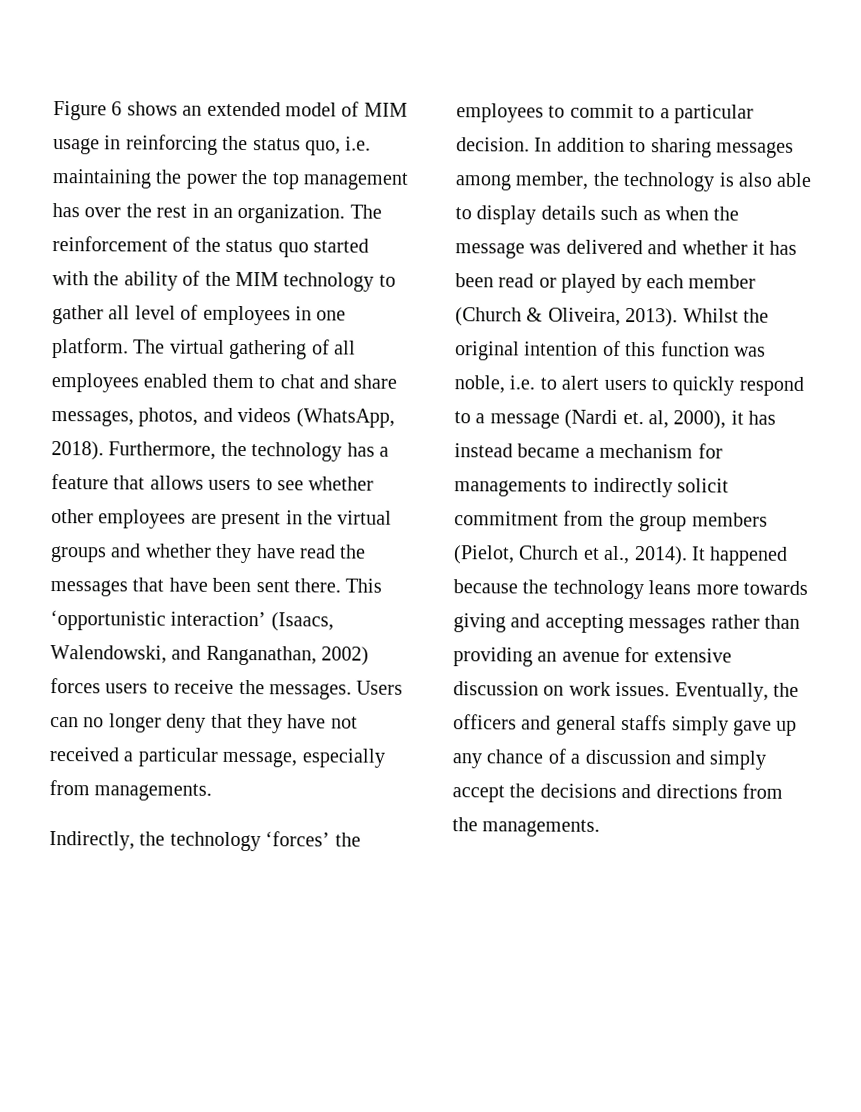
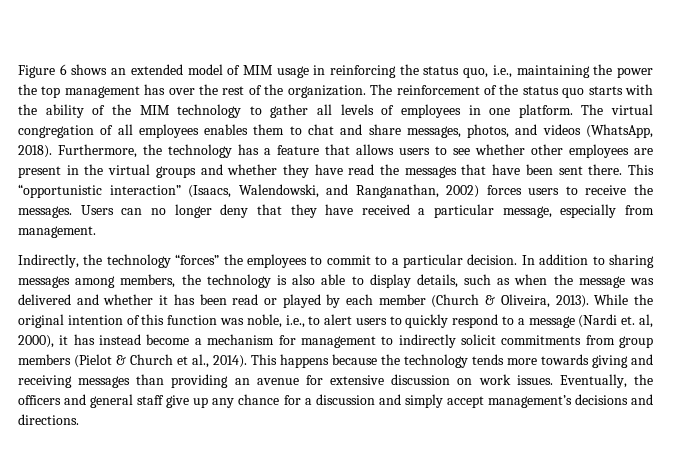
- Figure 6 shows an extended model of MIM usage in reinforcing the status quo, i.e. maintaining the power the top management has over the rest in an organization.
+ Figure 6 shows an extended model of MIM usage in reinforcing the status quo, i.e., maintaining the power the top management has over the rest of the organization.
- The reinforcement of the status quo started with the ability of the MIM technology to gather all level of employees in one platform.
+ The reinforcement of the status quo starts with the ability of the MIM technology to gather all levels of employees in one platform.
- The virtual gathering of all employees enabled them to chat and share messages, photos, and videos (WhatsApp, 2018).
+ The virtual congregation of all employees enables them to chat and share messages, photos, and videos (WhatsApp, 2018).
- This ‘opportunistic interaction’ (Isaacs, Walendowski, and Ranganathan, 2002) forces users to receive the messages.
+ This “opportunistic interaction” (Isaacs, Walendowski, and Ranganathan, 2002) forces users to receive the messages.
- Users can no longer deny that they have not received a particular message, especially from managements.
+ Users can no longer deny that they have received a particular message, especially from management.
- Indirectly, the technology ‘forces’ the employees to commit to a particular decision.
+ Indirectly, the technology “forces” the employees to commit to a particular decision.
- In addition to sharing messages among member, the technology is also able to display details such as when the message was delivered and whether it has been read or played by each member (Church & Oliveira, 2013).
+ In addition to sharing messages among members, the technology is also able to display details, such as when the message was delivered and whether it has been read or played by each member (Church & Oliveira, 2013).
- Whilst the original intention of this function was noble, i.e. to alert users to quickly respond to a message (Nardi et. al, 2000), it has instead became a mechanism for managements to indirectly solicit commitment from the group members (Pielot, Church et al., 2014).
+ While the original intention of this function was noble, i.e., to alert users to quickly respond to a message (Nardi et. al, 2000), it has instead become a mechanism for management to indirectly solicit commitments from group members (Pielot & Church et al., 2014).
- It happened because the technology leans more towards giving and accepting messages rather than providing an avenue for extensive discussion on work issues.
+ This happens because the technology tends more towards giving and receiving messages than providing an avenue for extensive discussion on work issues.
- Eventually, the officers and general staffs simply gave up any chance of a discussion and simply accept the decisions and directions from the managements.
+ Eventually, the officers and general staff give up any chance for a discussion and simply accept management’s decisions and directions.

